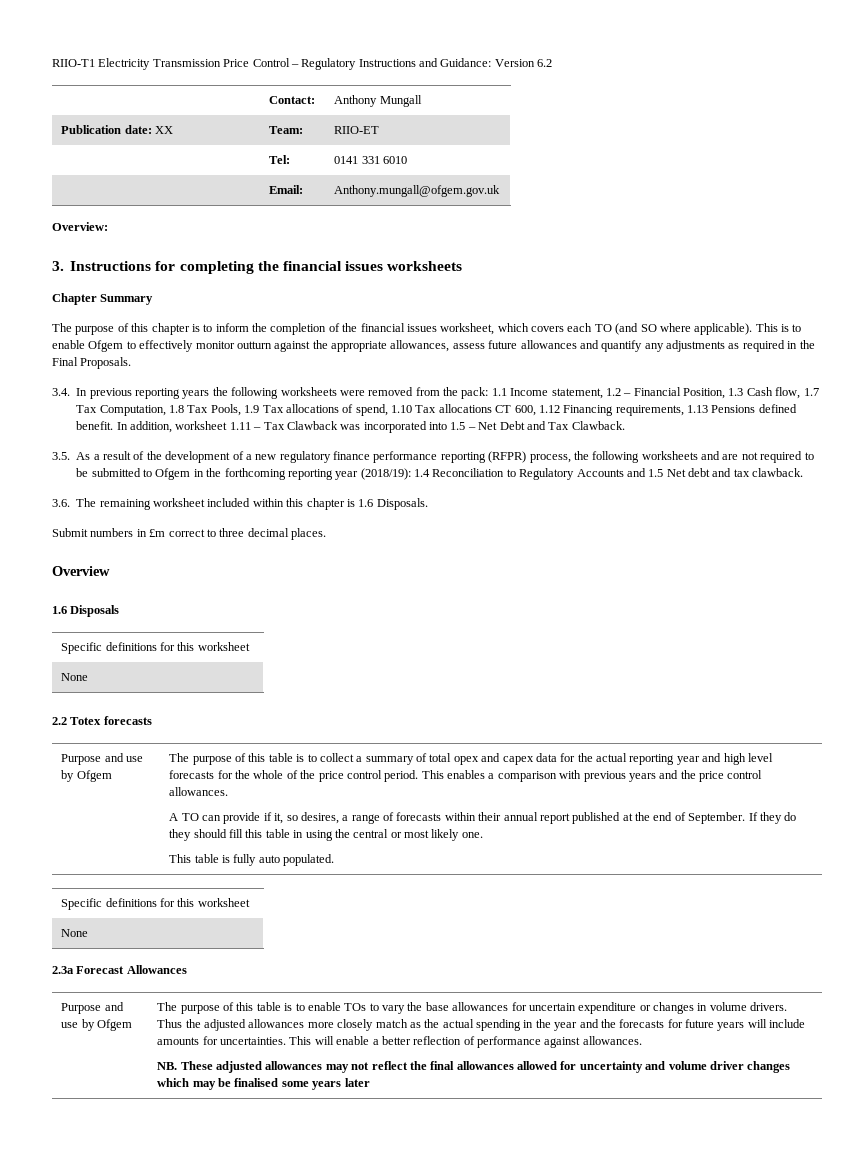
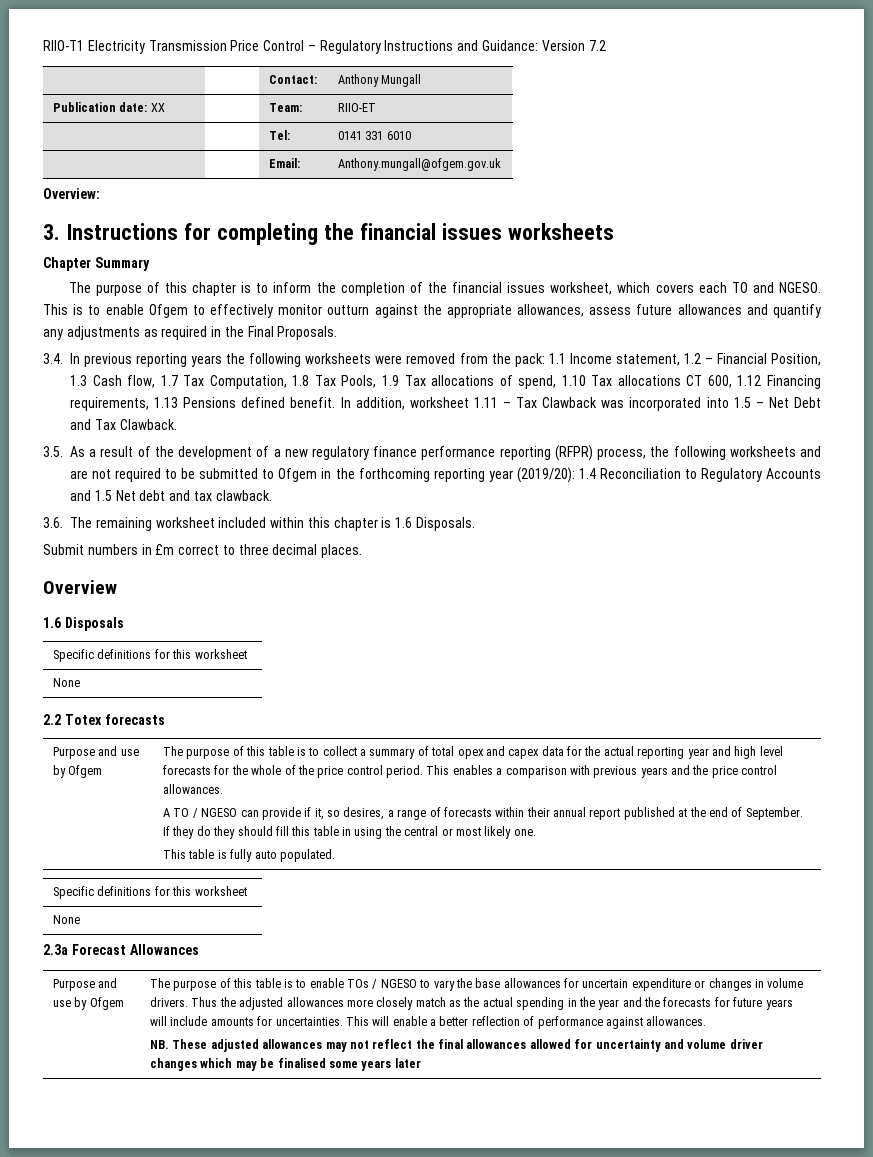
- RIIO-T1 Electricity Transmission Price Control – Regulatory Instructions and Guidance: Version 6.2
+ RIIO-T1 Electricity Transmission Price Control – Regulatory Instructions and Guidance: Version 7.2
- The purpose of this chapter is to inform the completion of the financial issues worksheet, which covers each TO (and SO where applicable).
+ The purpose of this chapter is to inform the completion of the financial issues worksheet, which covers each TO and NGESO.
- 3.5. As a result of the development of a new regulatory finance performance reporting (RFPR) process, the following worksheets and are not required to be submitted to Ofgem in the forthcoming reporting year (2018/19): 1.4 Reconciliation to Regulatory Accounts and 1.5 Net debt and tax clawback.
+ 3.5. As a result of the development of a new regulatory finance performance reporting (RFPR) process, the following worksheets and are not required to be submitted to Ofgem in the forthcoming reporting year (2019/20): 1.4 Reconciliation to Regulatory Accounts and 1.5 Net debt and tax clawback.
- A TO can provide if it, so desires, a range of forecasts within their annual report published at the end of September.
+ A TO / NGESO can provide if it, so desires, a range of forecasts within their annual report published at the end of September.
- The purpose of this table is to enable TOs to vary the base allowances for uncertain expenditure or changes in volume drivers.
+ The purpose of this table is to enable TOs / NGESO to vary the base allowances for uncertain expenditure or changes in volume drivers.

